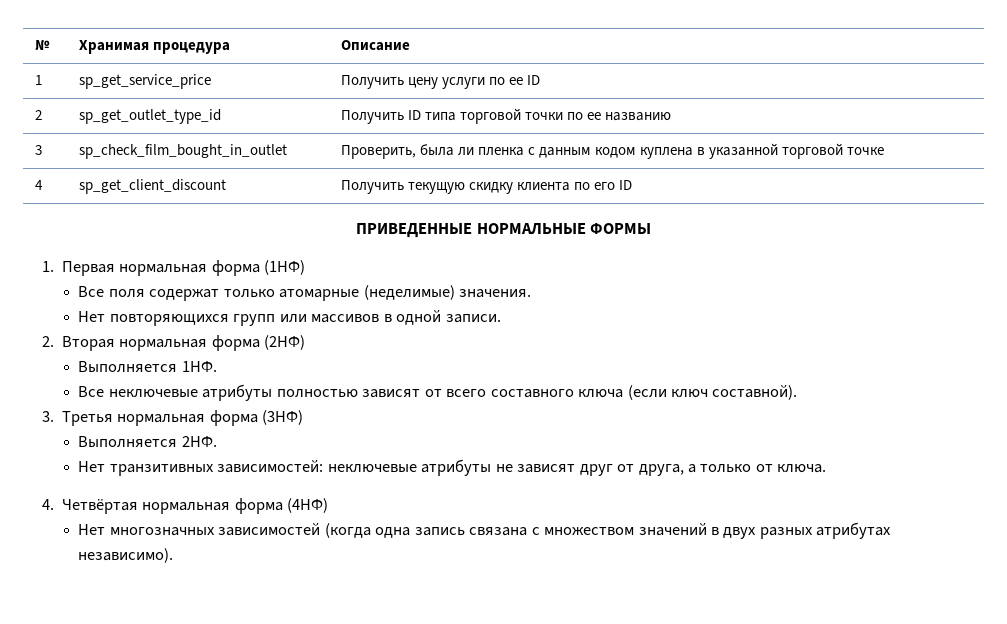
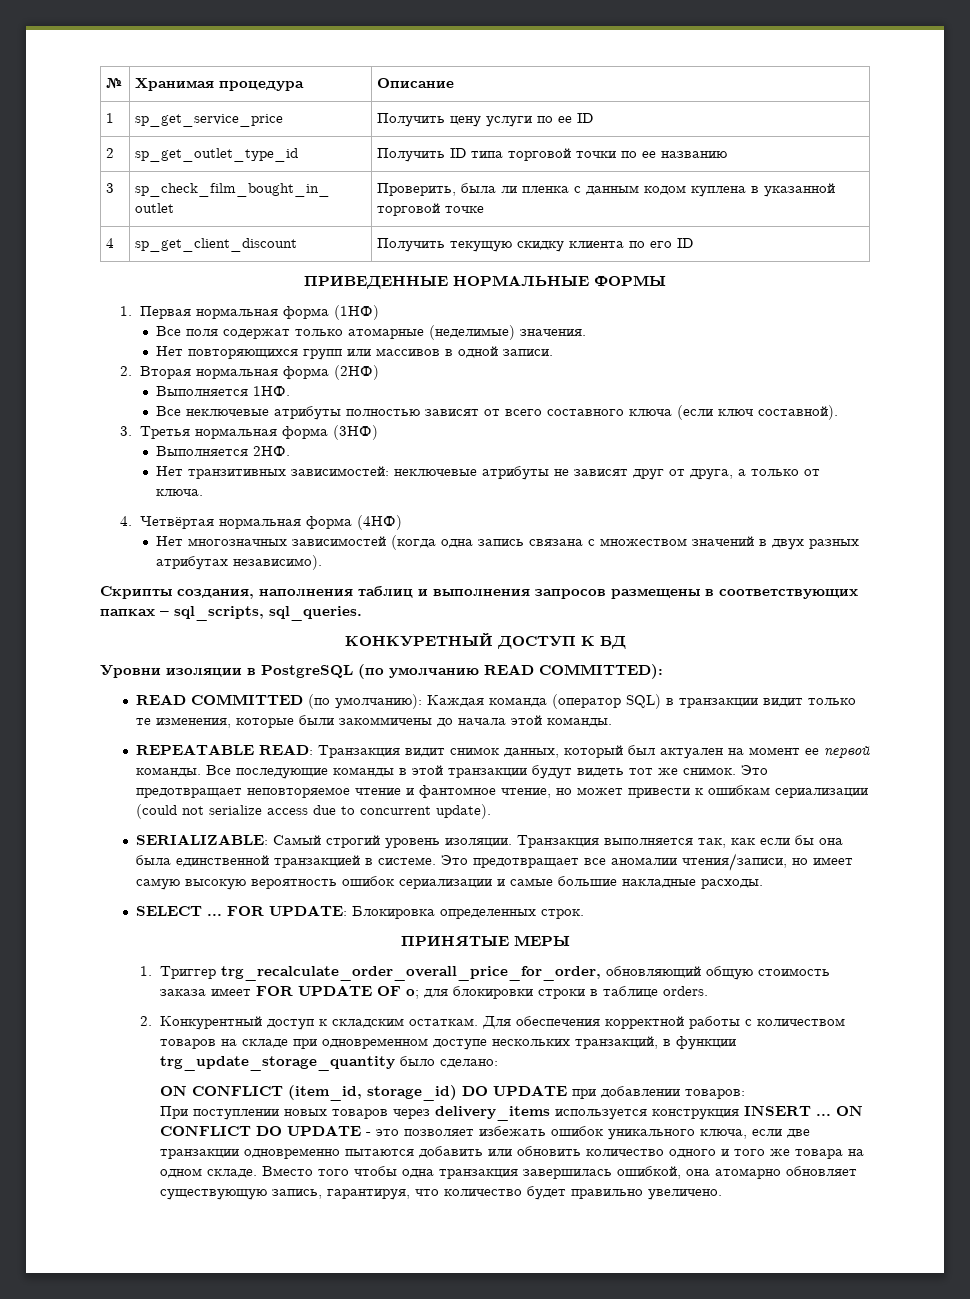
+ Скрипты создания, наполнения таблиц и выполнения запросов размещены в соответствующих папках – sql_scripts, sql_queries.
+ КОНКУРЕТНЫЙ ДОСТУП К БД
+ Уровни изоляции в PostgreSQL (по умолчанию READ COMMITTED):
+ READ COMMITTED (по умолчанию): Каждая команда (оператор SQL) в транзакции видит только те изменения, которые были закоммичены до начала этой команды.
+ REPEATABLE READ: Транзакция видит снимок данных, который был актуален на момент ее первой команды. Все последующие команды в этой транзакции будут видеть тот же снимок. Это предотвращает неповторяемое чтение и фантомное чтение, но может привести к ошибкам сериализации (could not serialize access due to concurrent update).
+ SERIALIZABLE: Самый строгий уровень изоляции. Транзакция выполняется так, как если бы она была единственной транзакцией в системе. Это предотвращает все аномалии чтения/записи, но имеет самую высокую вероятность ошибок сериализации и самые большие накладные расходы.
+ SELECT ... FOR UPDATE: Блокировка определенных строк.
+ ПРИНЯТЫЕ МЕРЫ
+ 1. Триггер trg_recalculate_order_overall_price_for_order, обновляющий общую стоимость заказа имеет FOR UPDATE OF o; для блокировки строки в таблице orders.
+ 2. Конкурентный доступ к складским остаткам. Для обеспечения корректной работы с количеством товаров на складе при одновременном доступе нескольких транзакций, в функции trg_update_storage_quantity было сделано:
+ ON CONFLICT (item_id, storage_id) DO UPDATE при добавлении товаров:
+ При поступлении новых товаров через delivery_items используется конструкция INSERT ... ON CONFLICT DO UPDATE - это позволяет избежать ошибок уникального ключа, если две транзакции одновременно пытаются добавить или обновить количество одного и того же товара на одном складе. Вместо того чтобы одна транзакция завершилась ошибкой, она атомарно обновляет существующую запись, гарантируя, что количество будет правильно увеличено.

